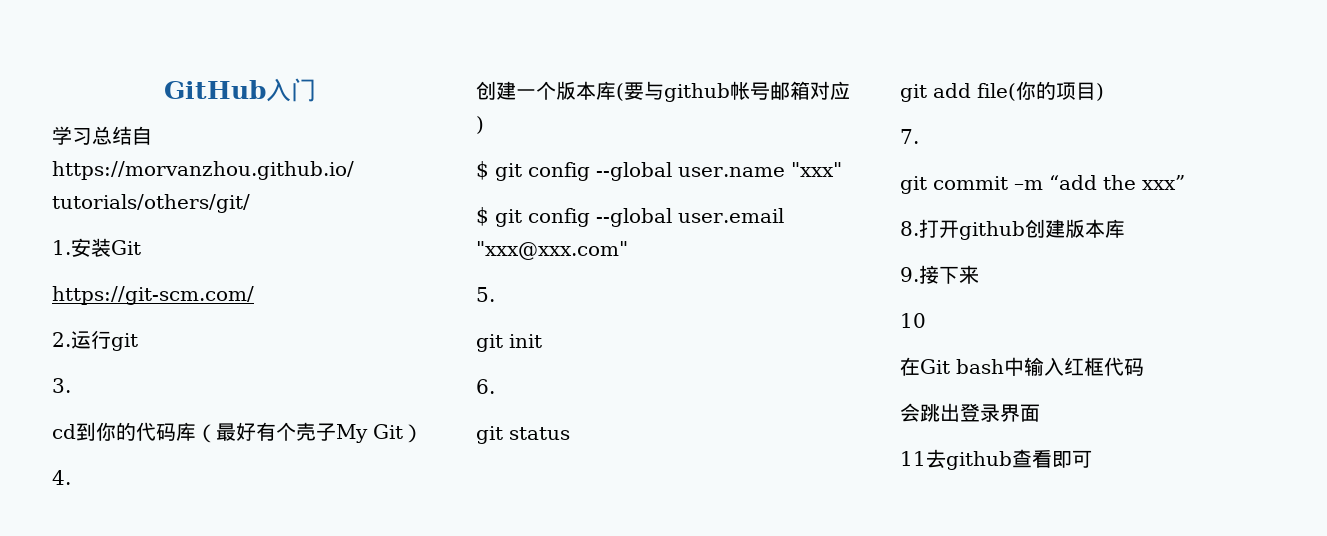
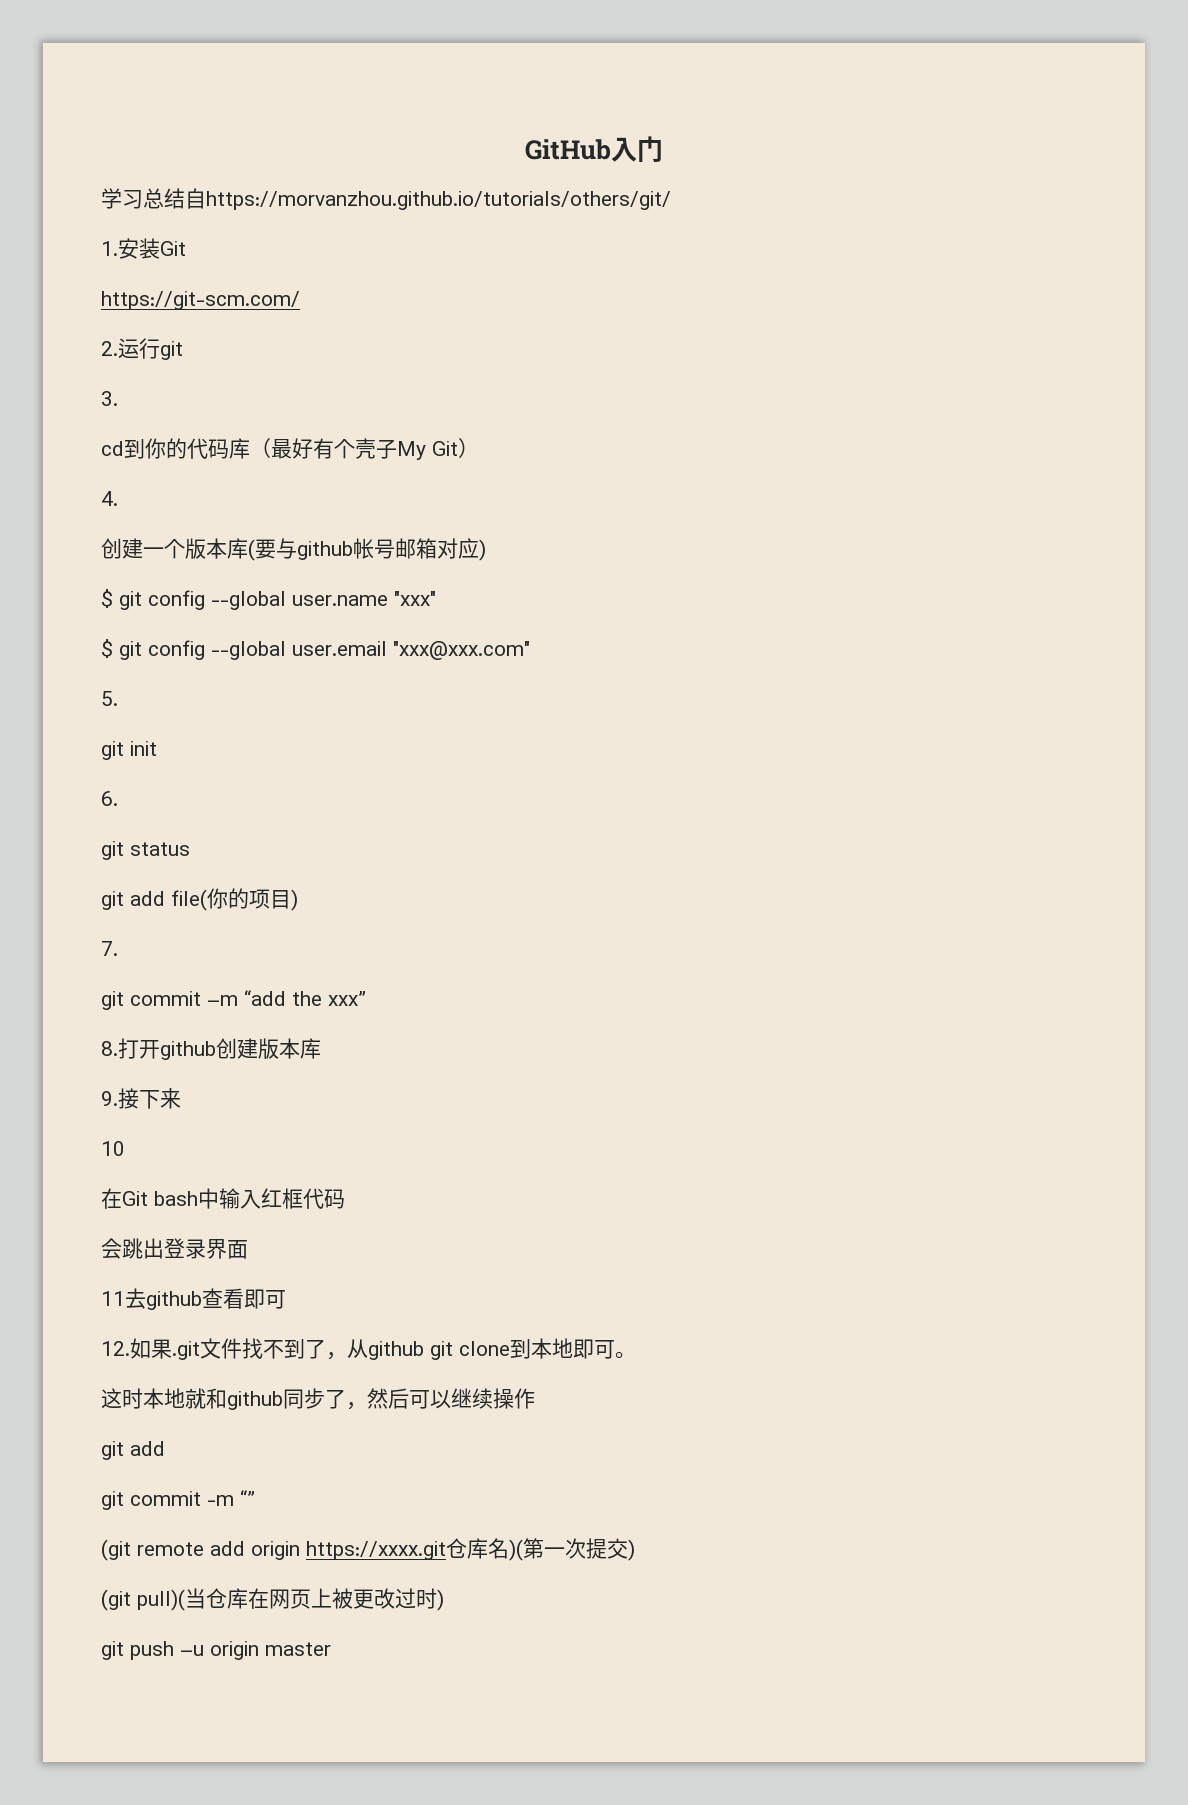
+ 12.如果.git文件找不到了，从github git clone到本地即可。
+ 这时本地就和github同步了，然后可以继续操作
+ git add
+ git commit -m “”
+ (git remote add origin https://xxxx.git仓库名)(第一次提交)
+ (git pull)(当仓库在网页上被更改过时)
+ git push –u origin master

